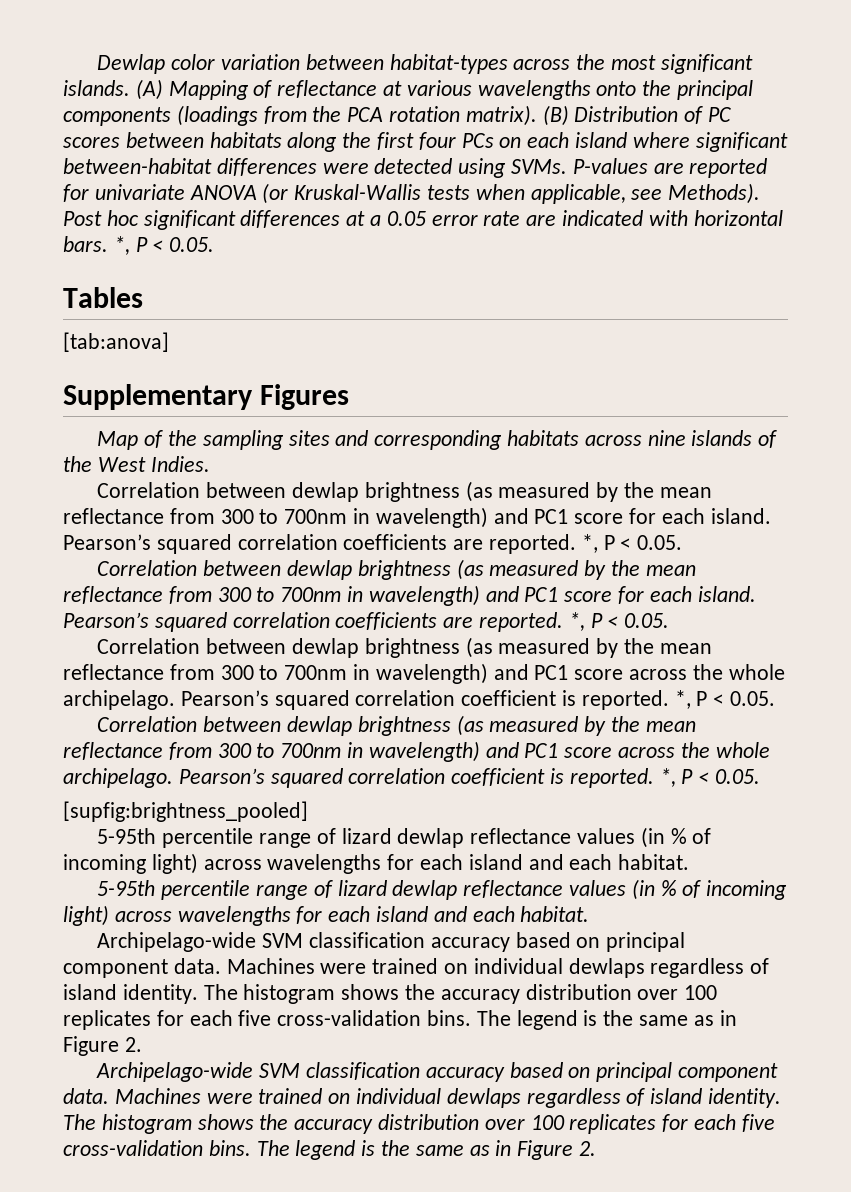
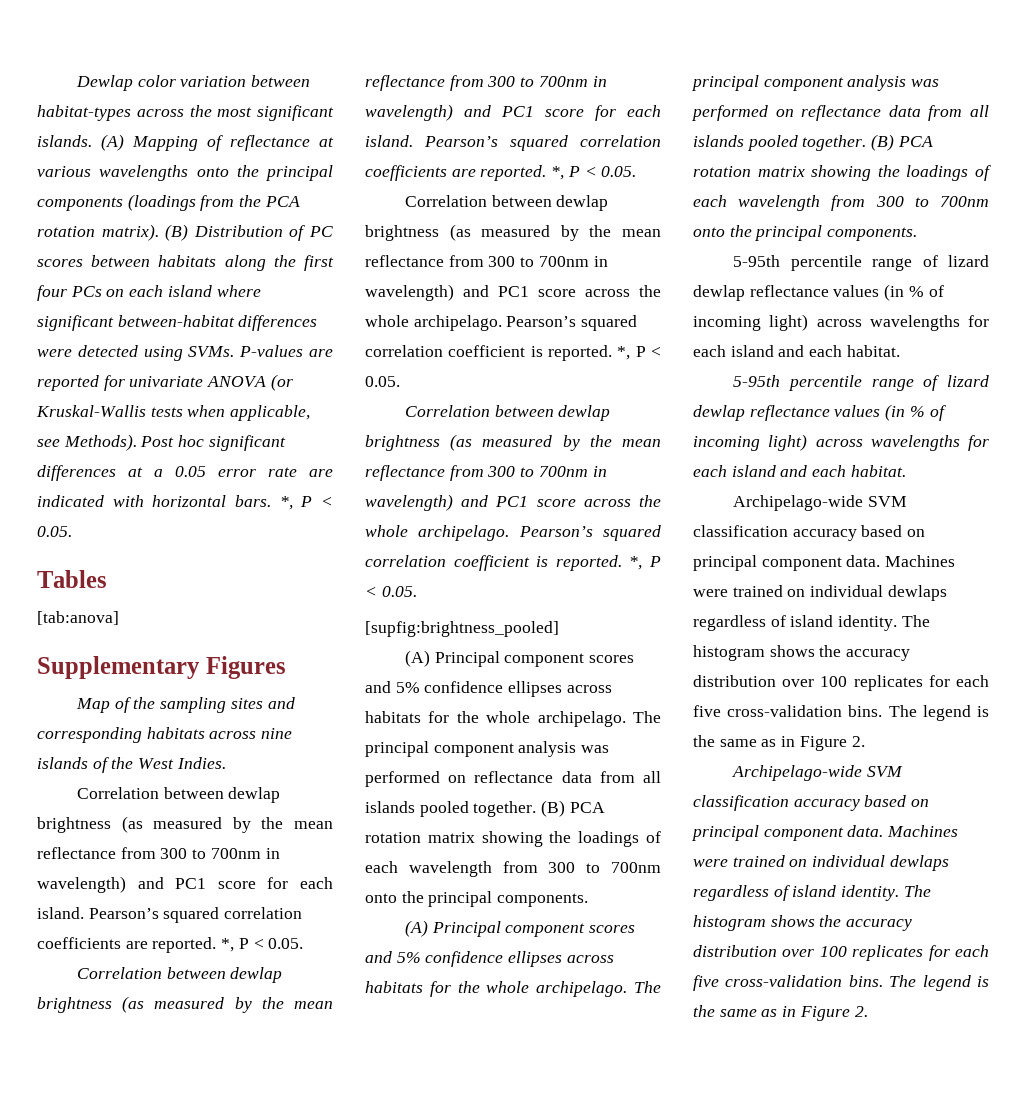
  [supfig:brightness_pooled]
+ (A) Principal component scores and 5% confidence ellipses across habitats for the whole archipelago. The principal component analysis was performed on reflectance data from all islands pooled together. (B) PCA rotation matrix showing the loadings of each wavelength from 300 to 700nm onto the principal components.
+ (A) Principal component scores and 5% confidence ellipses across habitats for the whole archipelago. The principal component analysis was performed on reflectance data from all islands pooled together. (B) PCA rotation matrix showing the loadings of each wavelength from 300 to 700nm onto the principal components.

